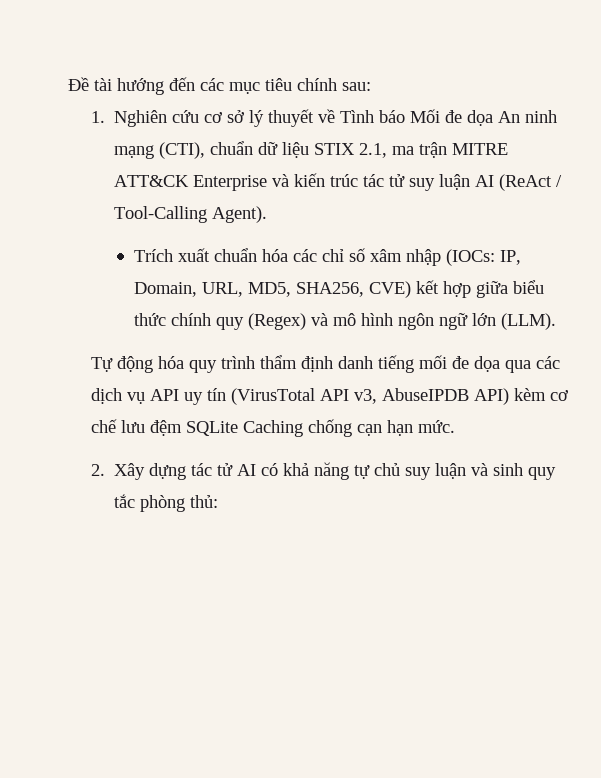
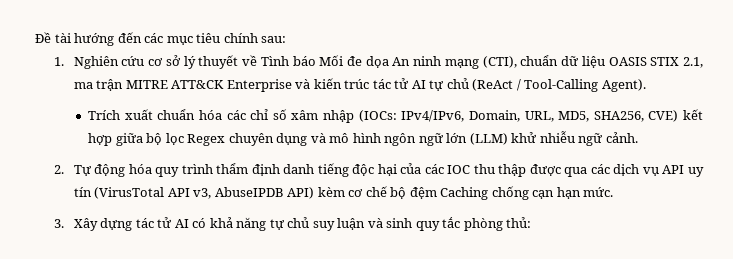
- 1. Nghiên cứu cơ sở lý thuyết về Tình báo Mối đe dọa An ninh mạng (CTI), chuẩn dữ liệu STIX 2.1, ma trận MITRE ATT&CK Enterprise và kiến trúc tác tử suy luận AI (ReAct / Tool-Calling Agent).
+ 1. Nghiên cứu cơ sở lý thuyết về Tình báo Mối đe dọa An ninh mạng (CTI), chuẩn dữ liệu OASIS STIX 2.1, ma trận MITRE ATT&CK Enterprise và kiến trúc tác tử AI tự chủ (ReAct / Tool-Calling Agent).
- Trích xuất chuẩn hóa các chỉ số xâm nhập (IOCs: IP, Domain, URL, MD5, SHA256, CVE) kết hợp giữa biểu thức chính quy (Regex) và mô hình ngôn ngữ lớn (LLM).
- Tự động hóa quy trình thẩm định danh tiếng mối đe dọa qua các dịch vụ API uy tín (VirusTotal API v3, AbuseIPDB API) kèm cơ chế lưu đệm SQLite Caching chống cạn hạn mức.
+ Trích xuất chuẩn hóa các chỉ số xâm nhập (IOCs: IPv4/IPv6, Domain, URL, MD5, SHA256, CVE) kết hợp giữa bộ lọc Regex chuyên dụng và mô hình ngôn ngữ lớn (LLM) khử nhiễu ngữ cảnh.
+ 2. Tự động hóa quy trình thẩm định danh tiếng độc hại của các IOC thu thập được qua các dịch vụ API uy tín (VirusTotal API v3, AbuseIPDB API) kèm cơ chế bộ đệm Caching chống cạn hạn mức.
- 2. Xây dựng tác tử AI có khả năng tự chủ suy luận và sinh quy tắc phòng thủ:
+ 3. Xây dựng tác tử AI có khả năng tự chủ suy luận và sinh quy tắc phòng thủ:

